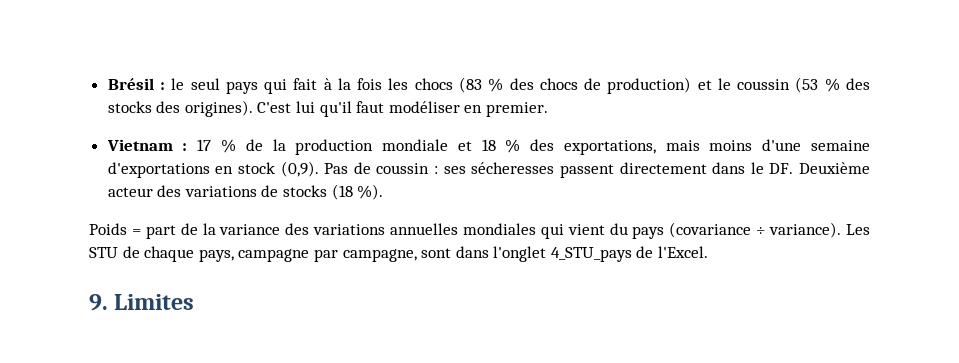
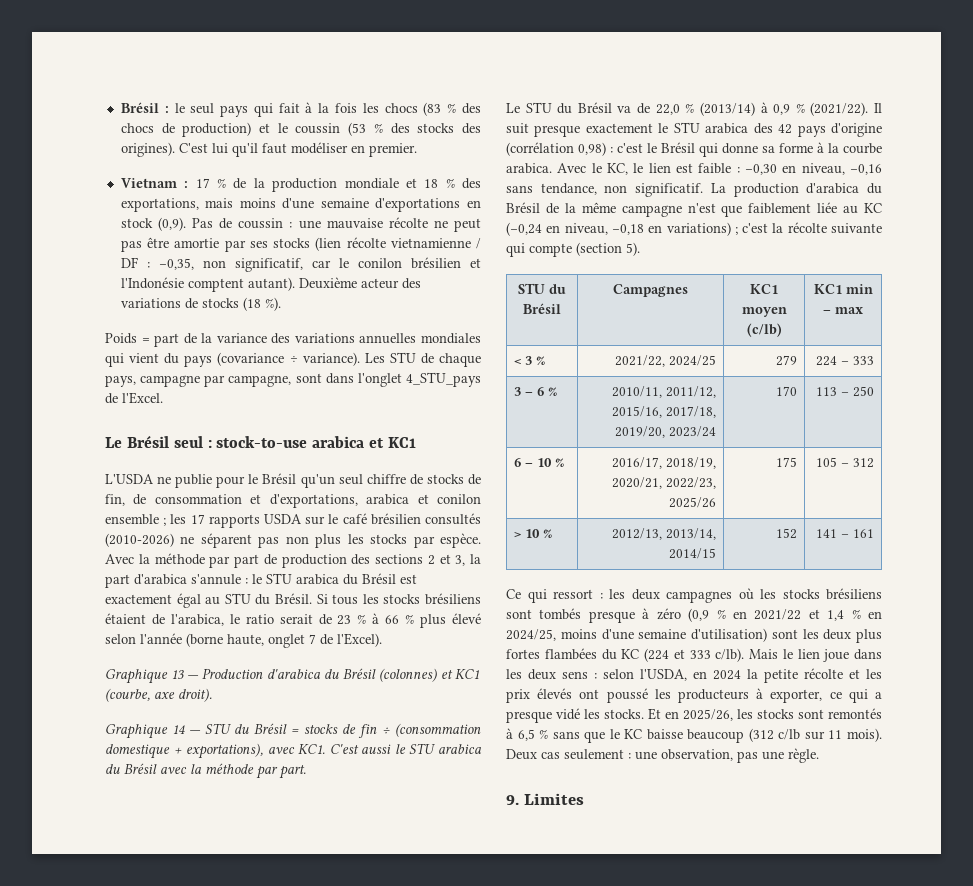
- Pas de coussin : ses sécheresses passent directement dans le DF. Deuxième acteur des variations de stocks (18 %).
+ Pas de coussin : une mauvaise récolte ne peut pas être amortie par ses stocks (lien récolte vietnamienne / DF : −0,35, non significatif, car le conilon brésilien et l'Indonésie comptent autant). Deuxième acteur des variations de stocks (18 %).
+ Le Brésil seul : stock-to-use arabica et KC1
+ L'USDA ne publie pour le Brésil qu'un seul chiffre de stocks de fin, de consommation et d'exportations, arabica et conilon ensemble ; les 17 rapports USDA sur le café brésilien consultés (2010-2026) ne séparent pas non plus les stocks par espèce. Avec la méthode par part de production des sections 2 et 3, la part d'arabica s'annule : le STU arabica du Brésil est exactement égal au STU du Brésil. Si tous les stocks brésiliens étaient de l'arabica, le ratio serait de 23 % à 66 % plus élevé selon l'année (borne haute, onglet 7 de l'Excel).
+ Graphique 13 — Production d'arabica du Brésil (colonnes) et KC1 (courbe, axe droit).
+ Graphique 14 — STU du Brésil = stocks de fin ÷ (consommation domestique + exportations), avec KC1. C'est aussi le STU arabica du Brésil avec la méthode par part.
+ Le STU du Brésil va de 22,0 % (2013/14) à 0,9 % (2021/22). Il suit presque exactement le STU arabica des 42 pays d'origine (corrélation 0,98) : c'est le Brésil qui donne sa forme à la courbe arabica. Avec le KC, le lien est faible : −0,30 en niveau, −0,16 sans tendance, non significatif. La production d'arabica du Brésil de la même campagne n'est que faiblement liée au KC (−0,24 en niveau, −0,18 en variations) ; c'est la récolte suivante qui compte (section 5).
+ STU du Brésil | Campagnes | KC1 moyen (c/lb) | KC1 min – max
+ < 3 % | 2021/22, 2024/25 | 279 | 224 – 333
+ 3 – 6 % | 2010/11, 2011/12, 2015/16, 2017/18, 2019/20, 2023/24 | 170 | 113 – 250
+ 6 – 10 % | 2016/17, 2018/19, 2020/21, 2022/23, 2025/26 | 175 | 105 – 312
+ > 10 % | 2012/13, 2013/14, 2014/15 | 152 | 141 – 161
+ Ce qui ressort : les deux campagnes où les stocks brésiliens sont tombés presque à zéro (0,9 % en 2021/22 et 1,4 % en 2024/25, moins d'une semaine d'utilisation) sont les deux plus fortes flambées du KC (224 et 333 c/lb). Mais le lien joue dans les deux sens : selon l'USDA, en 2024 la petite récolte et les prix élevés ont poussé les producteurs à exporter, ce qui a presque vidé les stocks. Et en 2025/26, les stocks sont remontés à 6,5 % sans que le KC baisse beaucoup (312 c/lb sur 11 mois). Deux cas seulement : une observation, pas une règle.

